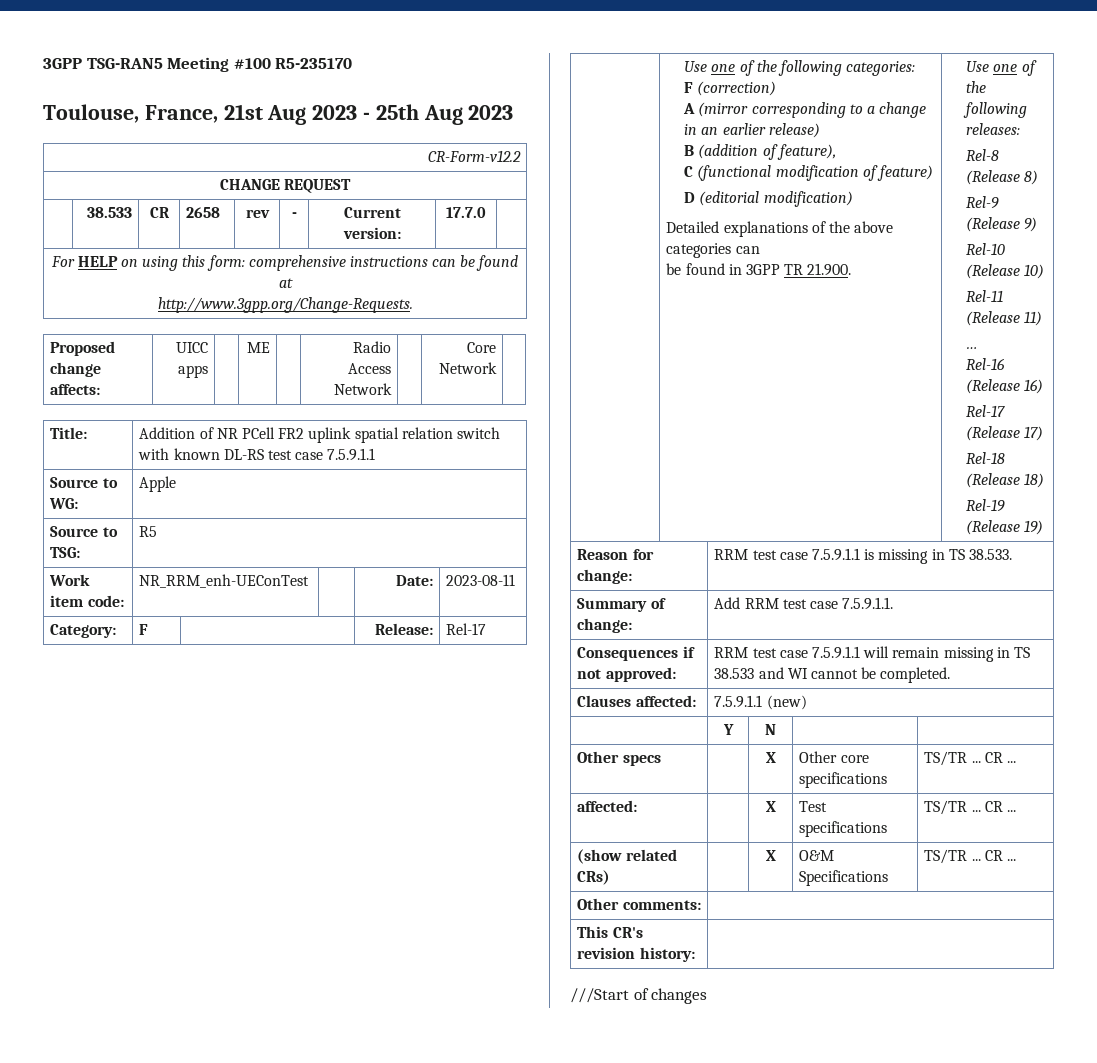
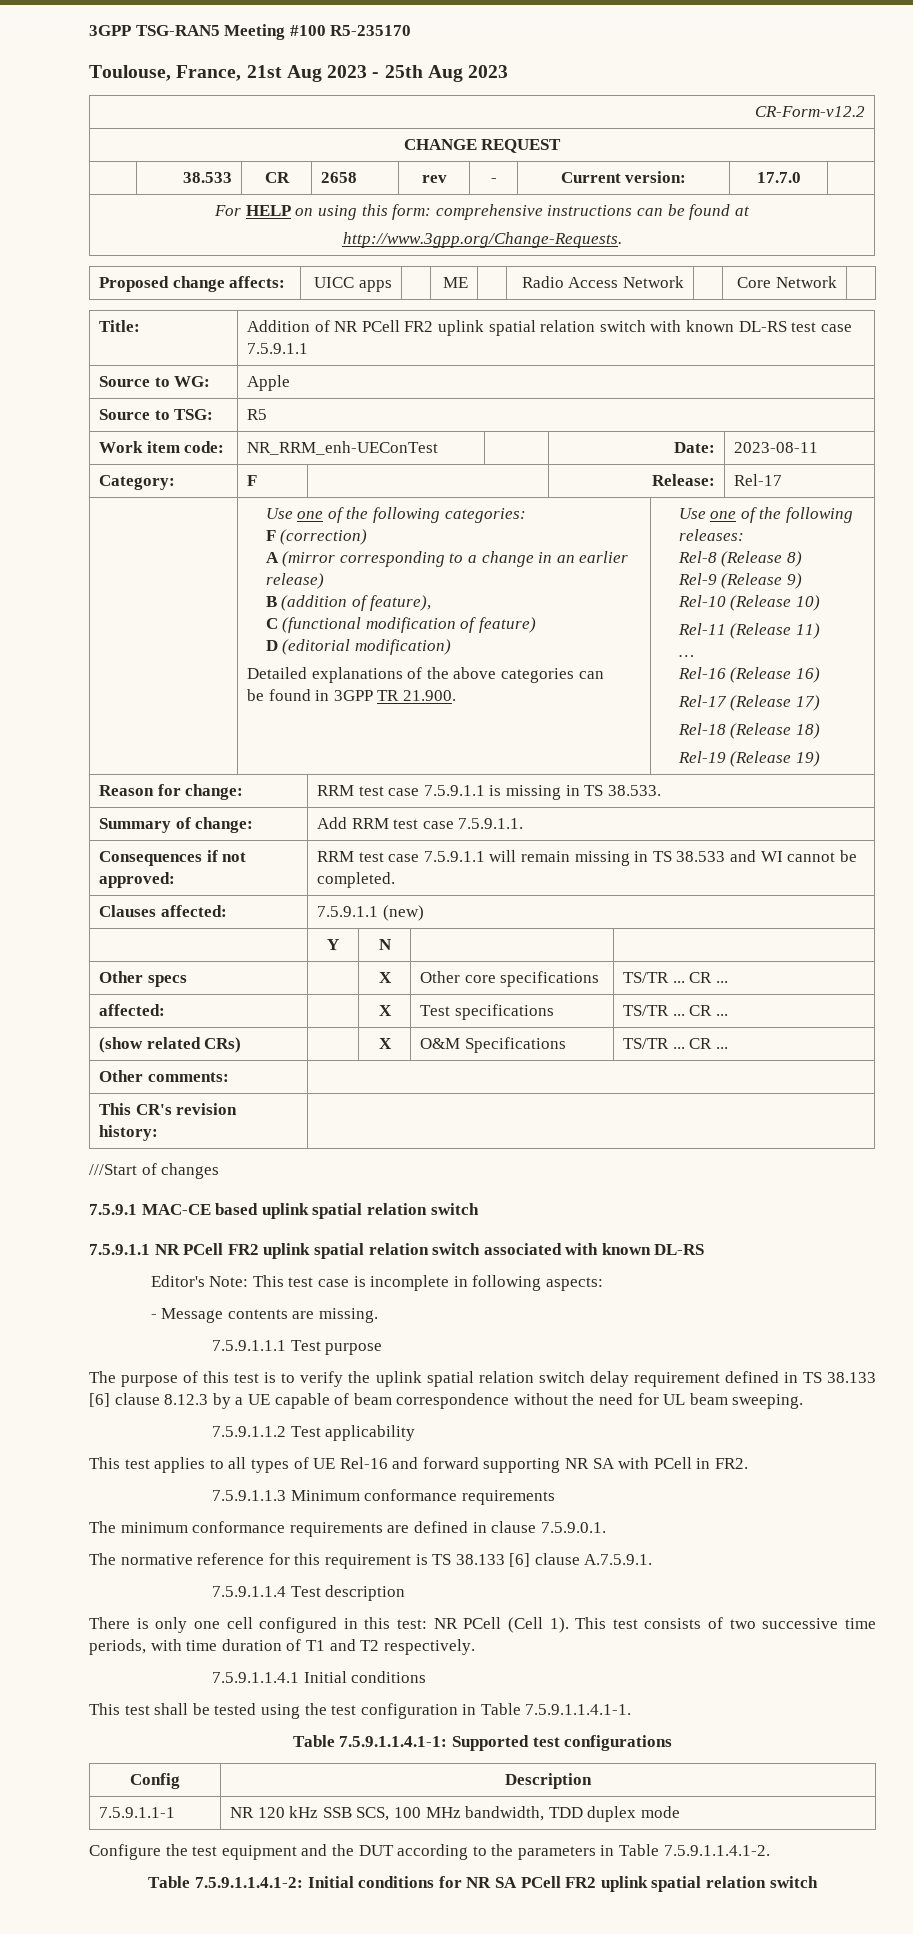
+ 7.5.9.1 MAC-CE based uplink spatial relation switch
+ 7.5.9.1.1 NR PCell FR2 uplink spatial relation switch associated with known DL-RS
+ Editor's Note: This test case is incomplete in following aspects:
+ - Message contents are missing.
+ 7.5.9.1.1.1 Test purpose
+ The purpose of this test is to verify the uplink spatial relation switch delay requirement defined in TS 38.133 [6] clause 8.12.3 by a UE capable of beam correspondence without the need for UL beam sweeping.
+ 7.5.9.1.1.2 Test applicability
+ This test applies to all types of UE Rel-16 and forward supporting NR SA with PCell in FR2.
+ 7.5.9.1.1.3 Minimum conformance requirements
+ The minimum conformance requirements are defined in clause 7.5.9.0.1.
+ The normative reference for this requirement is TS 38.133 [6] clause A.7.5.9.1.
+ 7.5.9.1.1.4 Test description
+ There is only one cell configured in this test: NR PCell (Cell 1). This test consists of two successive time periods, with time duration of T1 and T2 respectively.
+ 7.5.9.1.1.4.1 Initial conditions
+ This test shall be tested using the test configuration in Table 7.5.9.1.1.4.1-1.
+ Table 7.5.9.1.1.4.1-1: Supported test configurations
+ Config | Description
+ 7.5.9.1.1-1 | NR 120 kHz SSB SCS, 100 MHz bandwidth, TDD duplex mode
+ Configure the test equipment and the DUT according to the parameters in Table 7.5.9.1.1.4.1-2.
+ Table 7.5.9.1.1.4.1-2: Initial conditions for NR SA PCell FR2 uplink spatial relation switch

